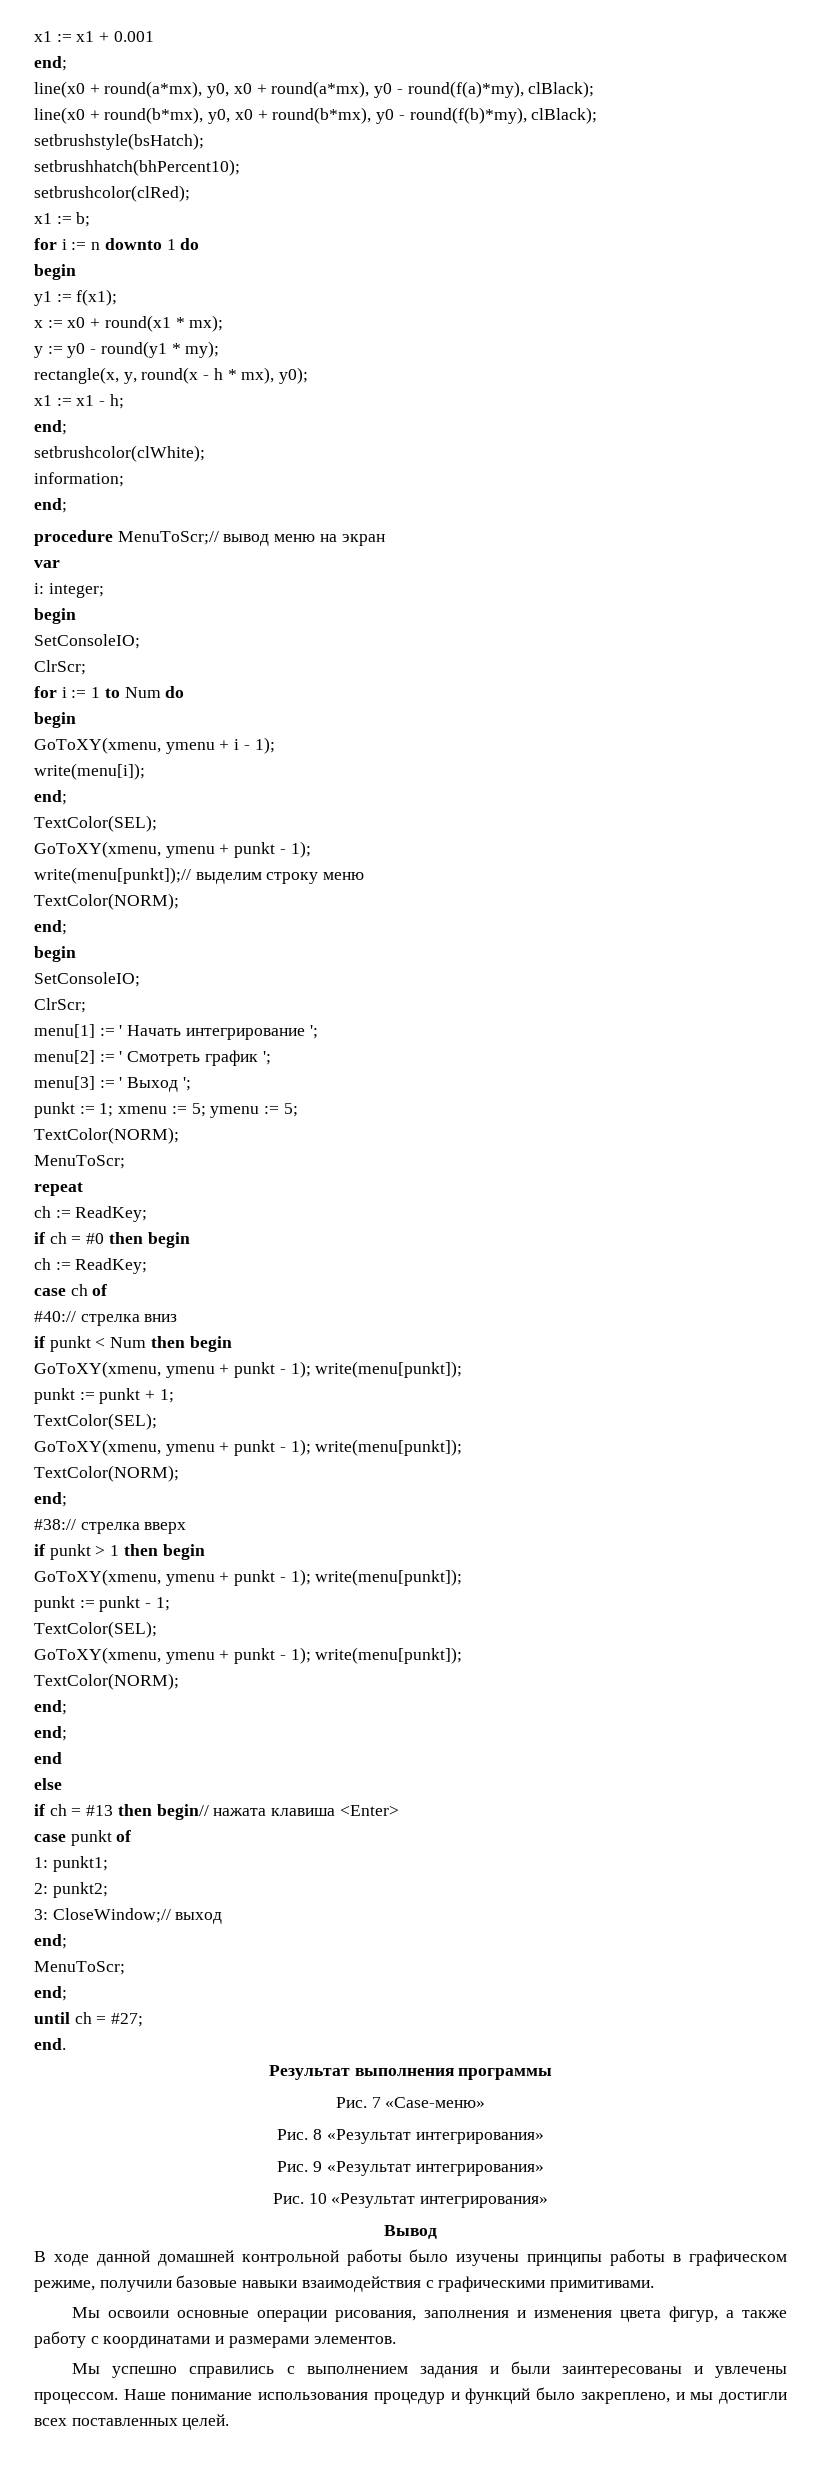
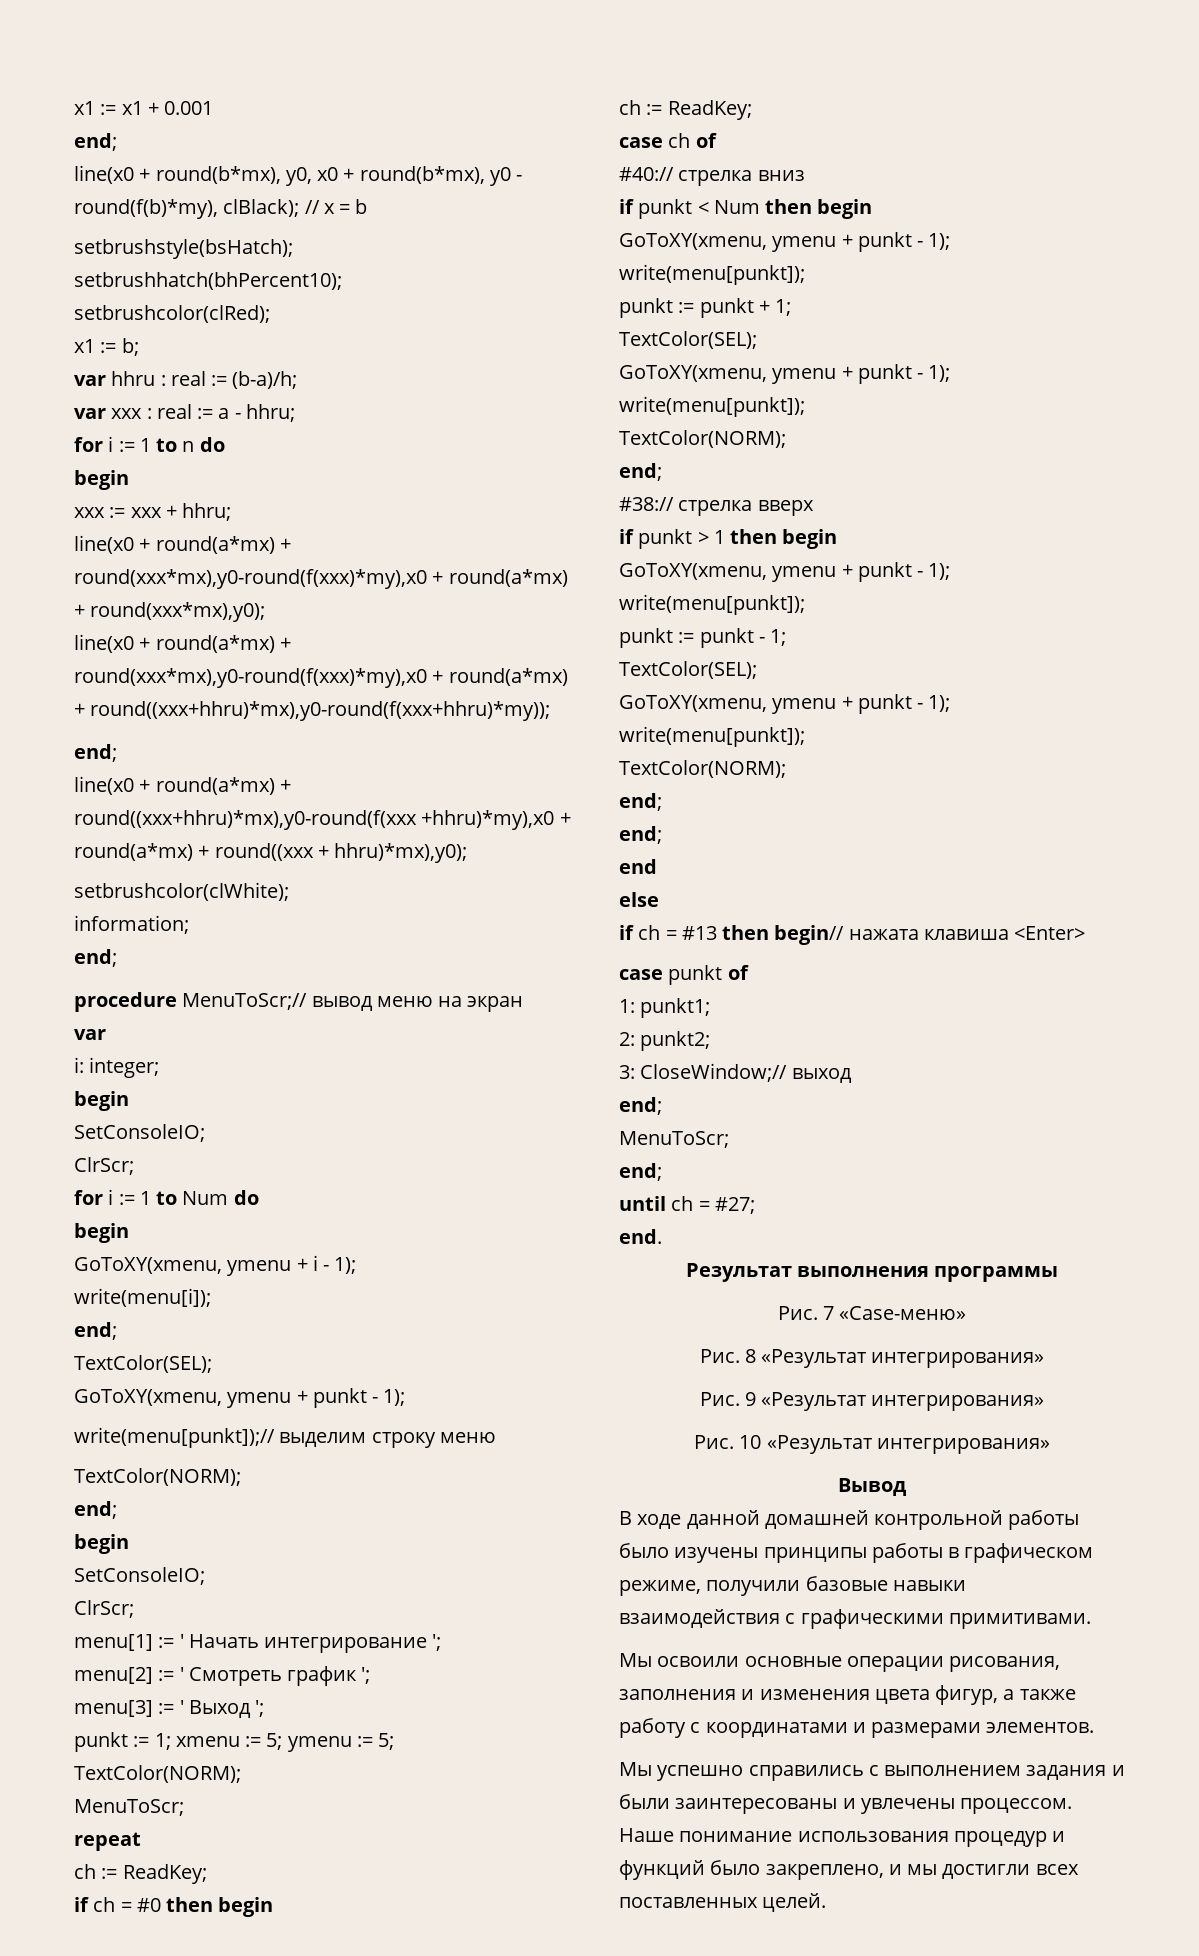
- line(x0 + round(a*mx), y0, x0 + round(a*mx), y0 - round(f(a)*my), clBlack);
- line(x0 + round(b*mx), y0, x0 + round(b*mx), y0 - round(f(b)*my), clBlack);
+ line(x0 + round(b*mx), y0, x0 + round(b*mx), y0 - round(f(b)*my), clBlack); // х = b
- for i := n downto 1 do
+ var hhru : real := (b-a)/h;
+ var xxx : real := a - hhru;
+ for i := 1 to n do
  begin
- y1 := f(x1);
- x := x0 + round(x1 * mx);
- y := y0 - round(y1 * my);
- rectangle(x, y, round(x - h * mx), y0);
- x1 := x1 - h;
+ xxx := xxx + hhru;
+ line(x0 + round(a*mx) + round(xxx*mx),y0-round(f(xxx)*my),x0 + round(a*mx) + round(xxx*mx),y0);
+ line(x0 + round(a*mx) + round(xxx*mx),y0-round(f(xxx)*my),x0 + round(a*mx) + round((xxx+hhru)*mx),y0-round(f(xxx+hhru)*my));
  end;
+ line(x0 + round(a*mx) + round((xxx+hhru)*mx),y0-round(f(xxx +hhru)*my),x0 + round(a*mx) + round((xxx + hhru)*mx),y0);

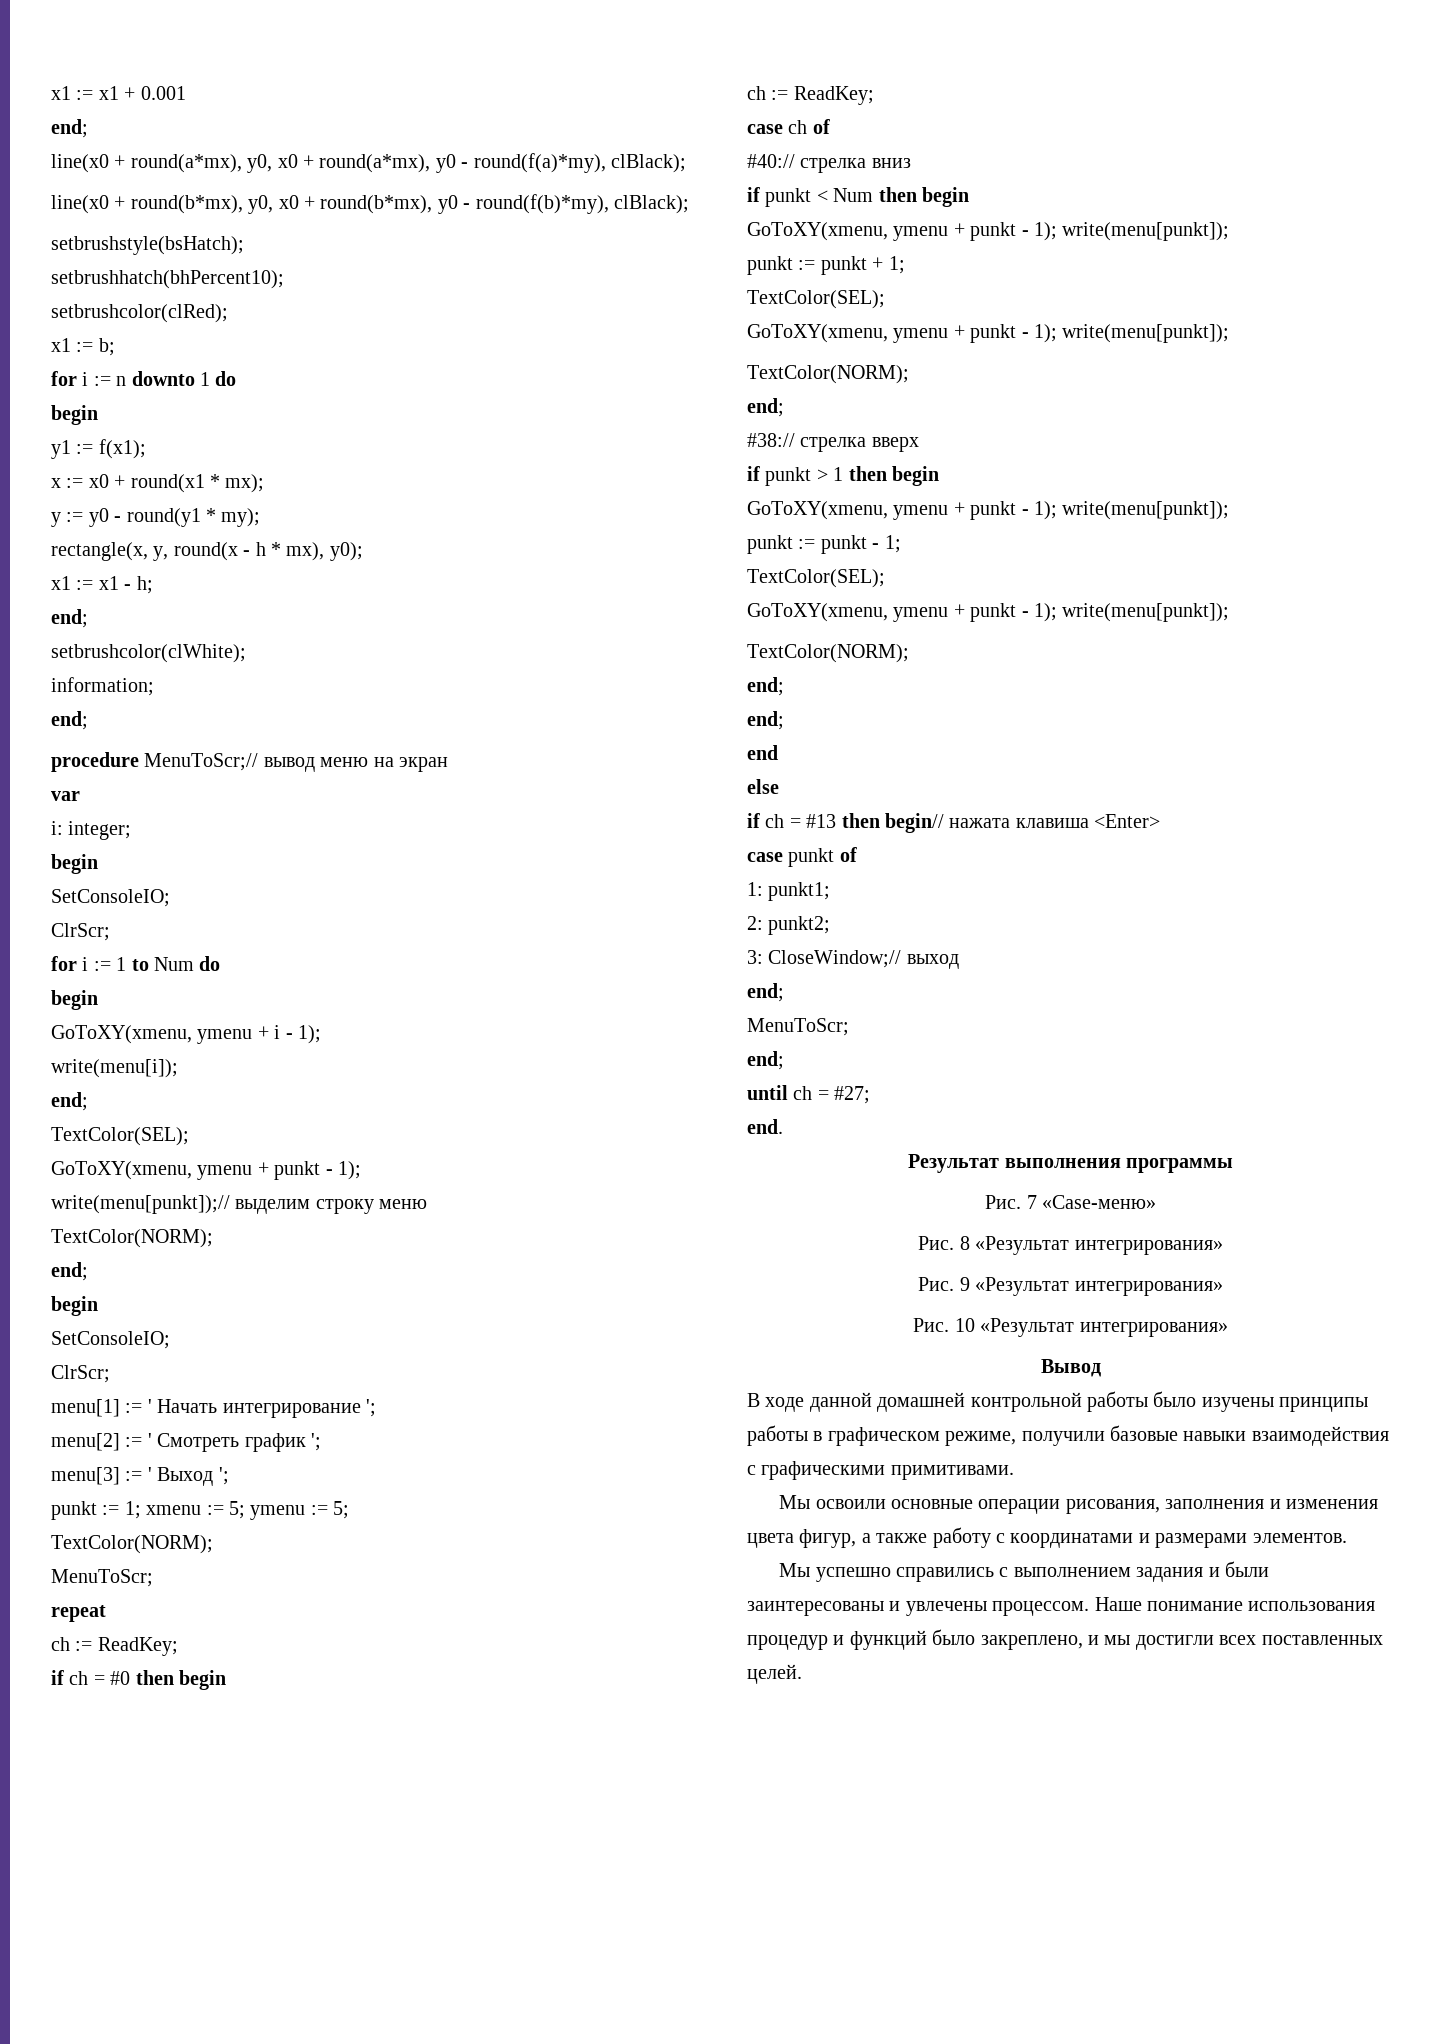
+ line(x0 + round(a*mx), y0, x0 + round(a*mx), y0 - round(f(a)*my), clBlack);
- line(x0 + round(b*mx), y0, x0 + round(b*mx), y0 - round(f(b)*my), clBlack); // х = b
+ line(x0 + round(b*mx), y0, x0 + round(b*mx), y0 - round(f(b)*my), clBlack);
- var hhru : real := (b-a)/h;
- var xxx : real := a - hhru;
- for i := 1 to n do
+ for i := n downto 1 do
  begin
- xxx := xxx + hhru;
- line(x0 + round(a*mx) + round(xxx*mx),y0-round(f(xxx)*my),x0 + round(a*mx) + round(xxx*mx),y0);
- line(x0 + round(a*mx) + round(xxx*mx),y0-round(f(xxx)*my),x0 + round(a*mx) + round((xxx+hhru)*mx),y0-round(f(xxx+hhru)*my));
+ y1 := f(x1);
+ x := x0 + round(x1 * mx);
+ y := y0 - round(y1 * my);
+ rectangle(x, y, round(x - h * mx), y0);
+ x1 := x1 - h;
  end;
- line(x0 + round(a*mx) + round((xxx+hhru)*mx),y0-round(f(xxx +hhru)*my),x0 + round(a*mx) + round((xxx + hhru)*mx),y0);

